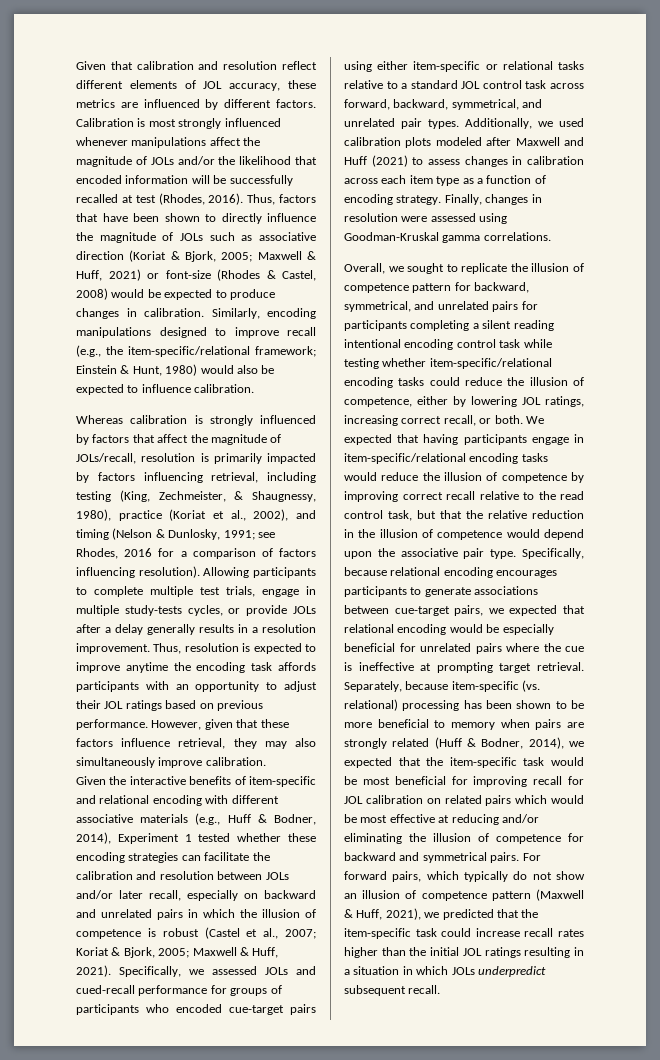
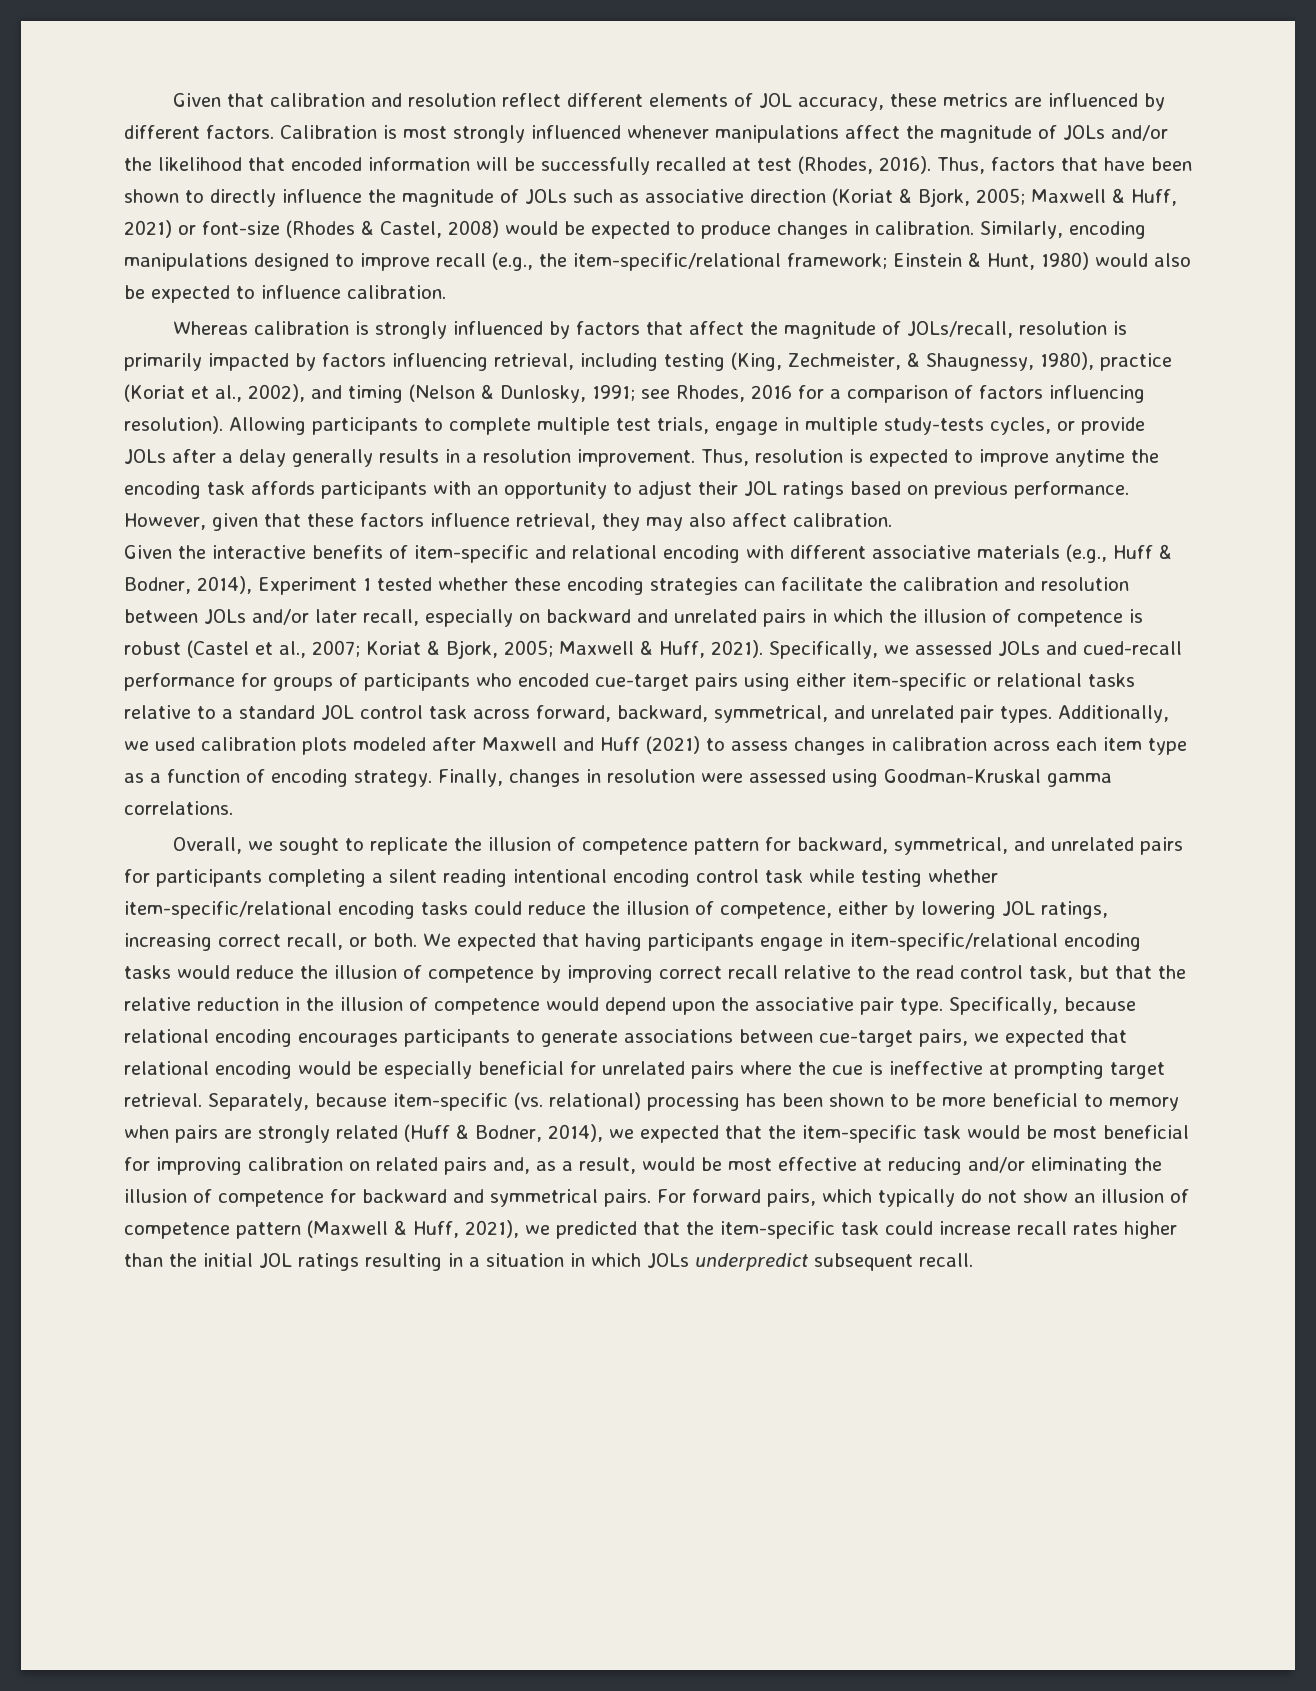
- However, given that these factors influence retrieval, they may also simultaneously improve calibration.
+ However, given that these factors influence retrieval, they may also affect calibration.
- Separately, because item-specific (vs. relational) processing has been shown to be more beneficial to memory when pairs are strongly related (Huff & Bodner, 2014), we expected that the item-specific task would be most beneficial for improving recall for JOL calibration on related pairs which would be most effective at reducing and/or eliminating the illusion of competence for backward and symmetrical pairs.
+ Separately, because item-specific (vs. relational) processing has been shown to be more beneficial to memory when pairs are strongly related (Huff & Bodner, 2014), we expected that the item-specific task would be most beneficial for improving calibration on related pairs and, as a result, would be most effective at reducing and/or eliminating the illusion of competence for backward and symmetrical pairs.

